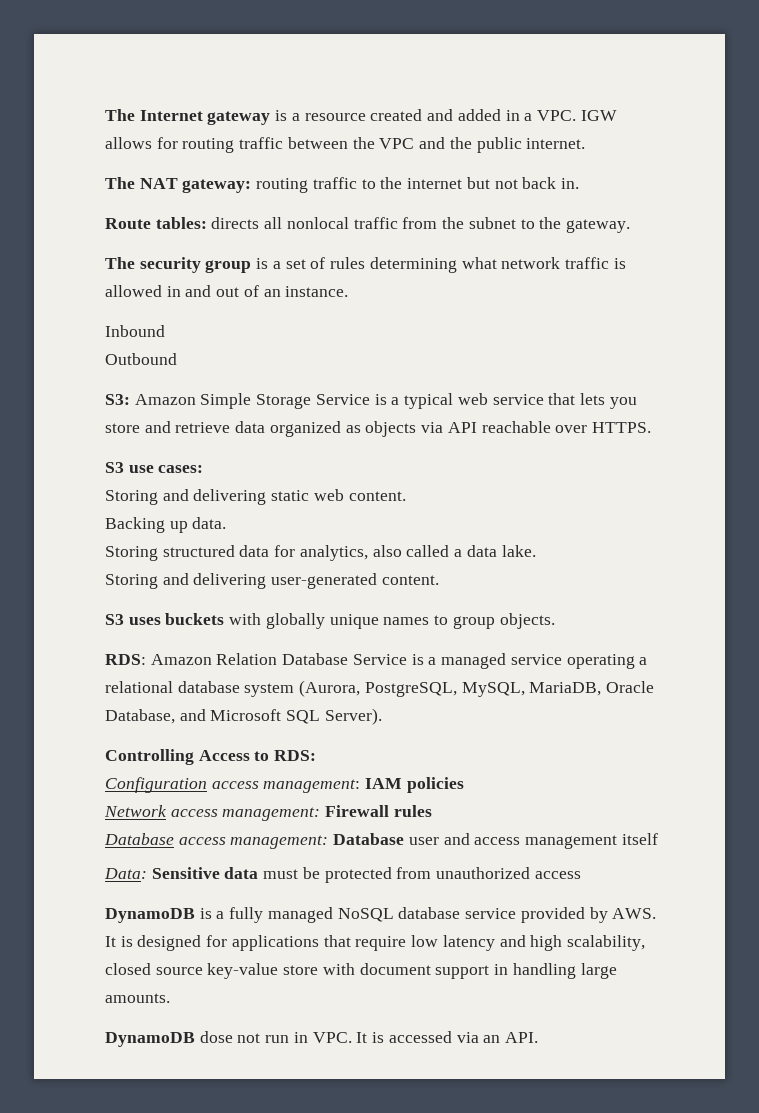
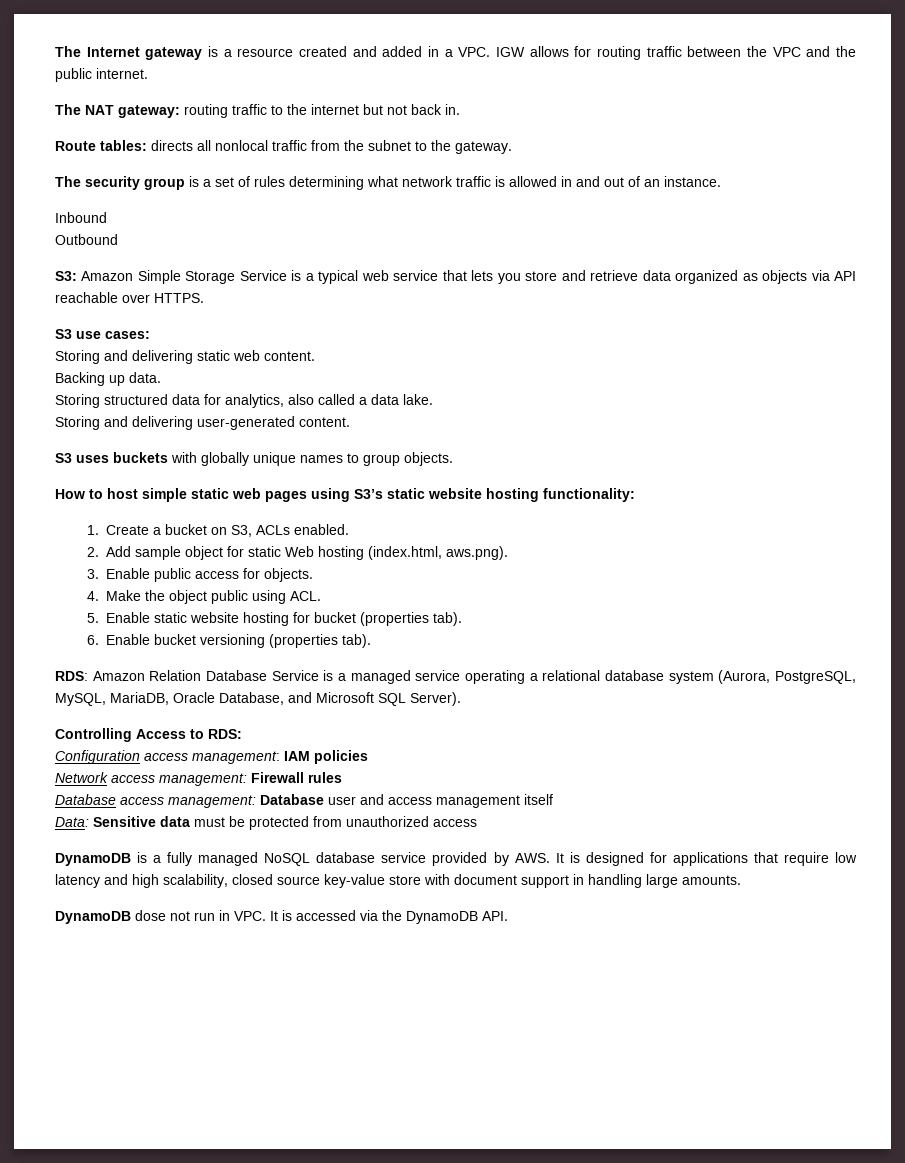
+ How to host simple static web pages using S3’s static website hosting functionality:
+ 1. Create a bucket on S3, ACLs enabled.
+ 2. Add sample object for static Web hosting (index.html, aws.png).
+ 3. Enable public access for objects.
+ 4. Make the object public using ACL.
+ 5. Enable static website hosting for bucket (properties tab).
+ 6. Enable bucket versioning (properties tab).
- DynamoDB dose not run in VPC. It is accessed via an API.
+ DynamoDB dose not run in VPC. It is accessed via the DynamoDB API.

